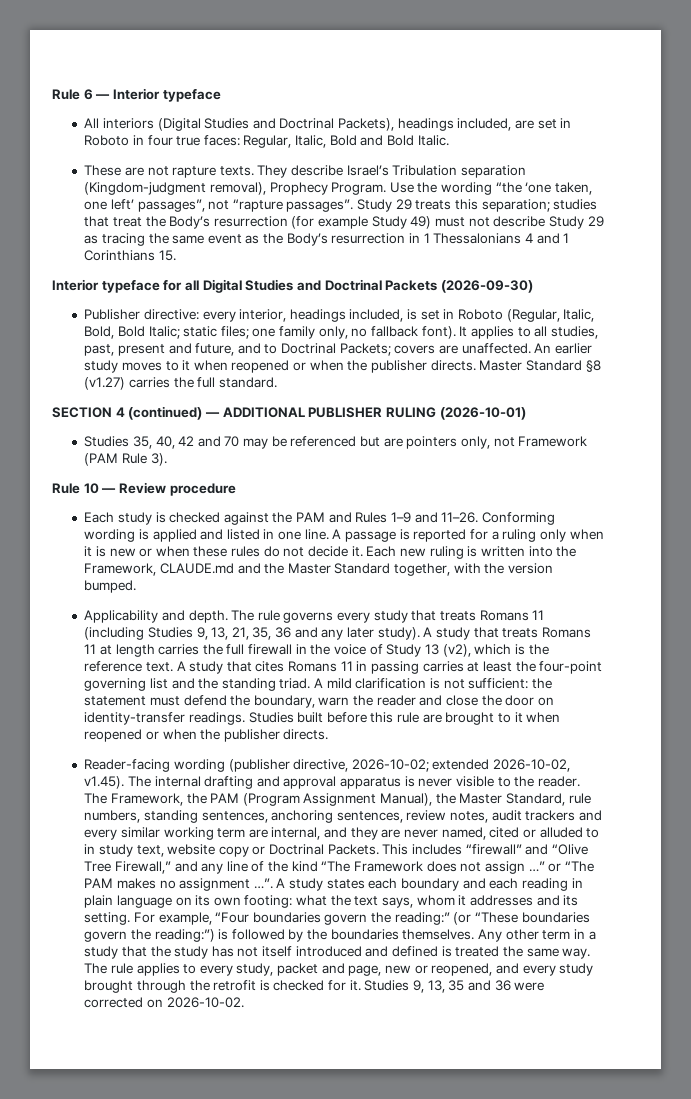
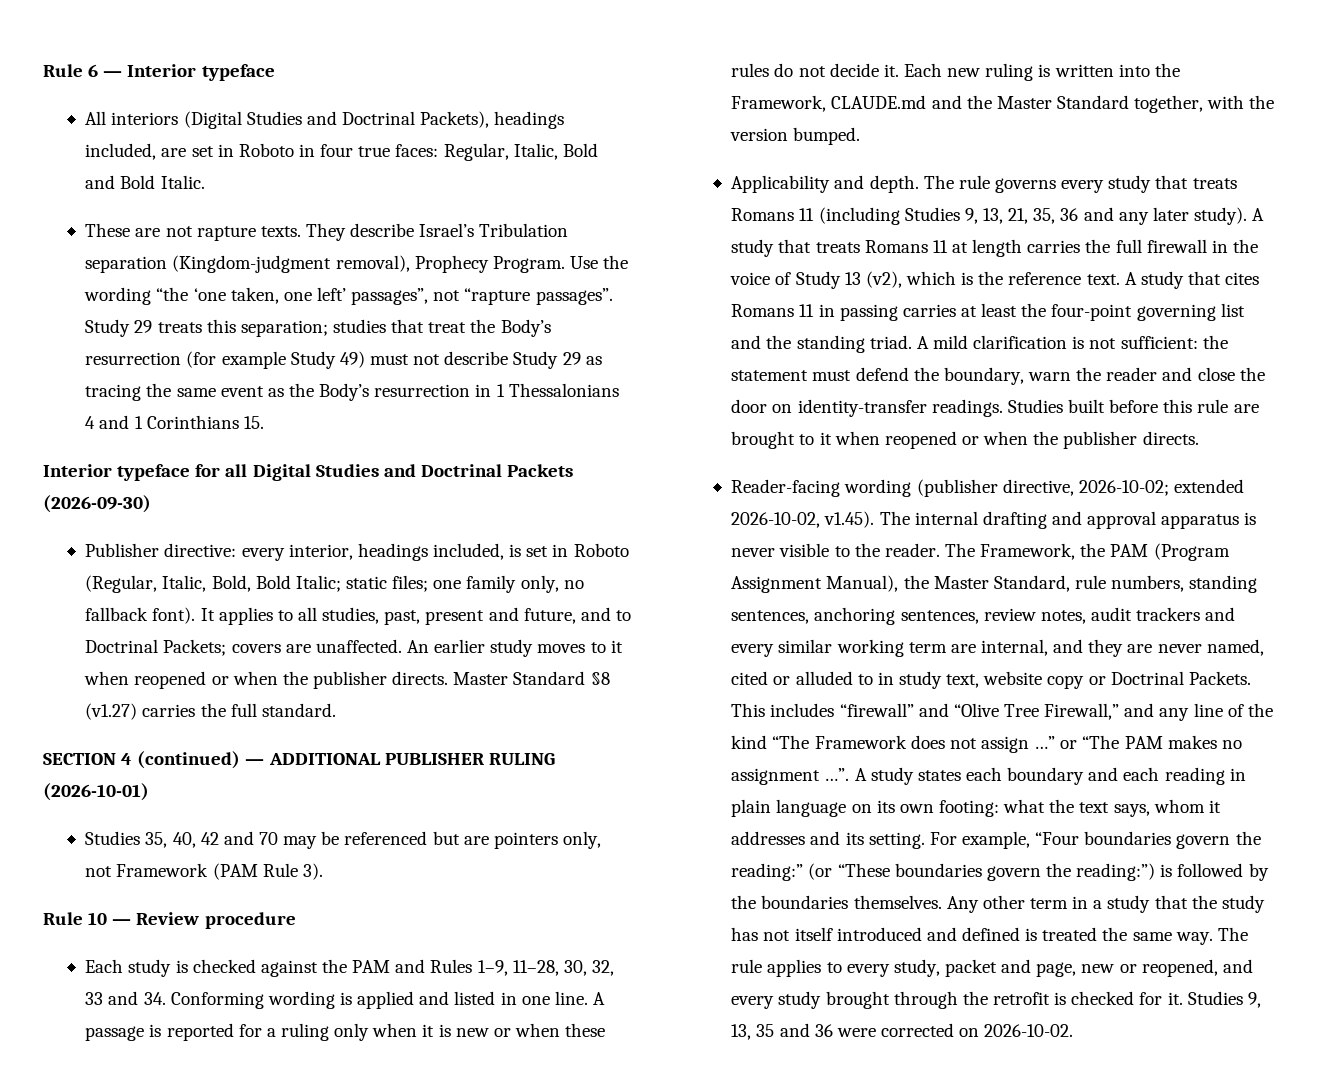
- Each study is checked against the PAM and Rules 1–9 and 11–26. Conforming wording is applied and listed in one line.
+ Each study is checked against the PAM and Rules 1–9, 11–28, 30, 32, 33 and 34. Conforming wording is applied and listed in one line.

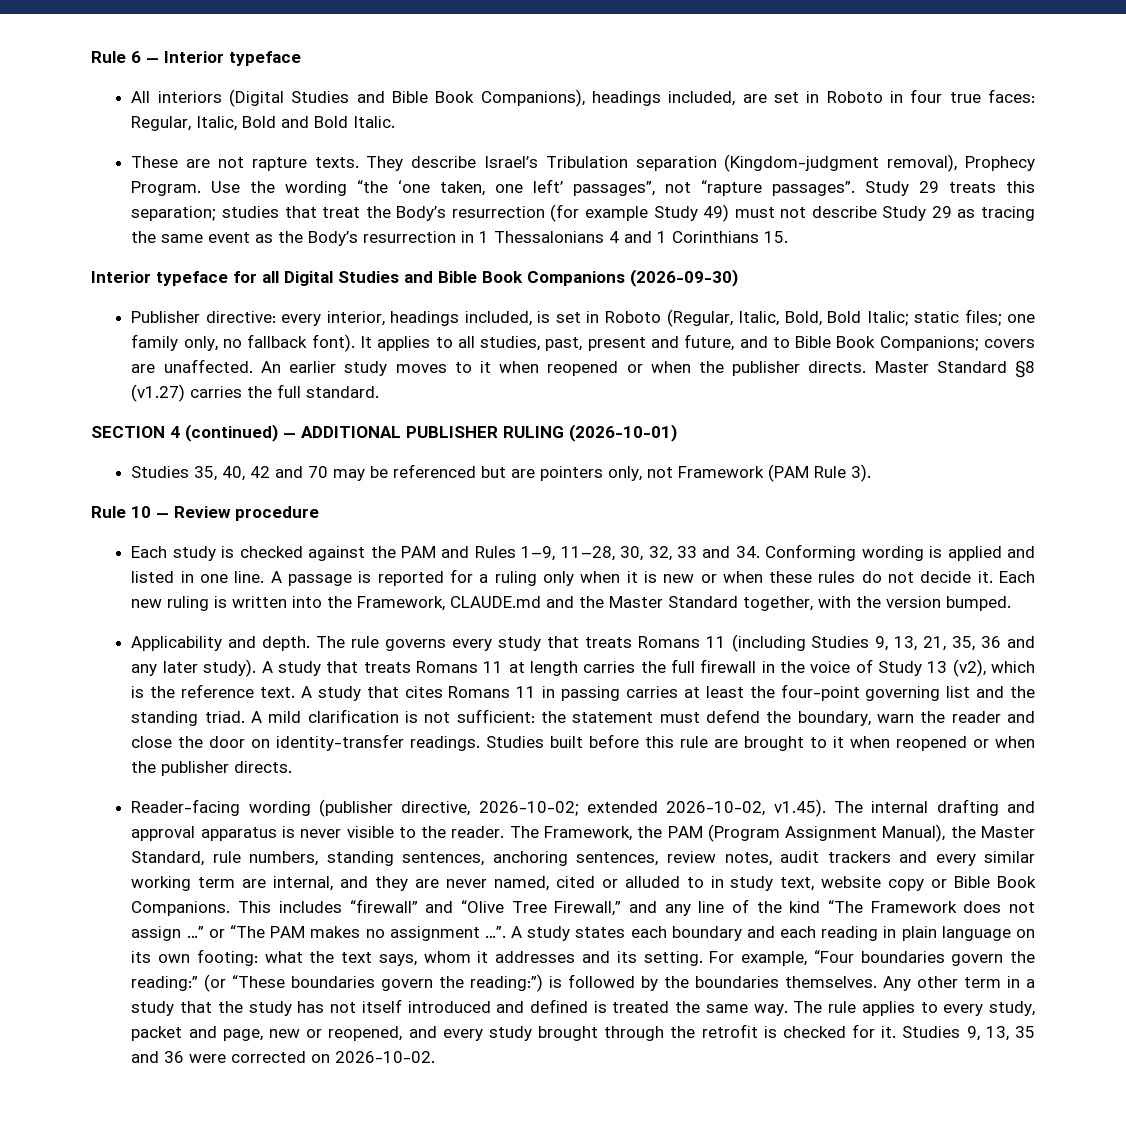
- All interiors (Digital Studies and Doctrinal Packets), headings included, are set in Roboto in four true faces: Regular, Italic, Bold and Bold Italic.
+ All interiors (Digital Studies and Bible Book Companions), headings included, are set in Roboto in four true faces: Regular, Italic, Bold and Bold Italic.
- Interior typeface for all Digital Studies and Doctrinal Packets (2026-09-30)
+ Interior typeface for all Digital Studies and Bible Book Companions (2026-09-30)
- It applies to all studies, past, present and future, and to Doctrinal Packets; covers are unaffected.
+ It applies to all studies, past, present and future, and to Bible Book Companions; covers are unaffected.
- The Framework, the PAM (Program Assignment Manual), the Master Standard, rule numbers, standing sentences, anchoring sentences, review notes, audit trackers and every similar working term are internal, and they are never named, cited or alluded to in study text, website copy or Doctrinal Packets.
+ The Framework, the PAM (Program Assignment Manual), the Master Standard, rule numbers, standing sentences, anchoring sentences, review notes, audit trackers and every similar working term are internal, and they are never named, cited or alluded to in study text, website copy or Bible Book Companions.

